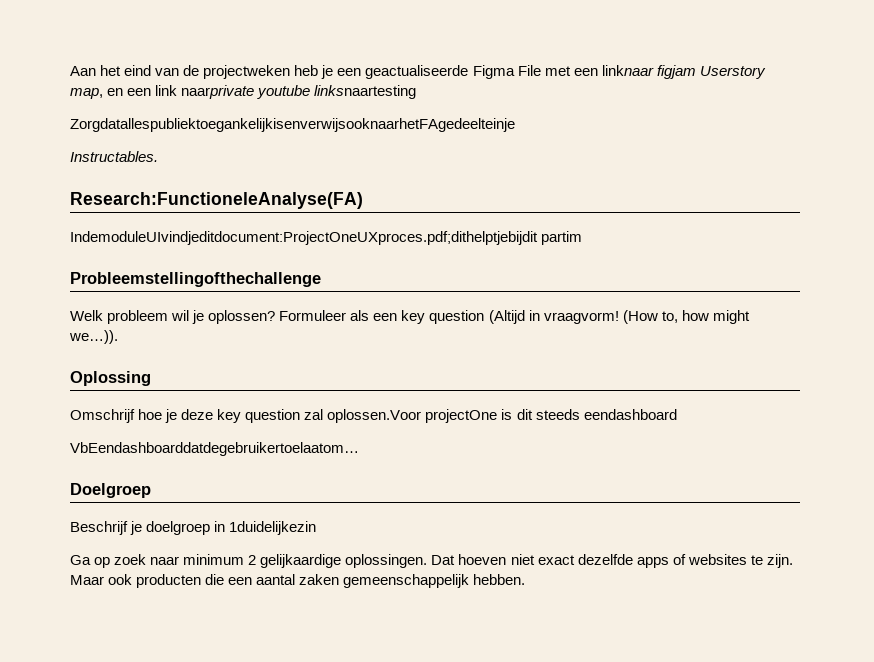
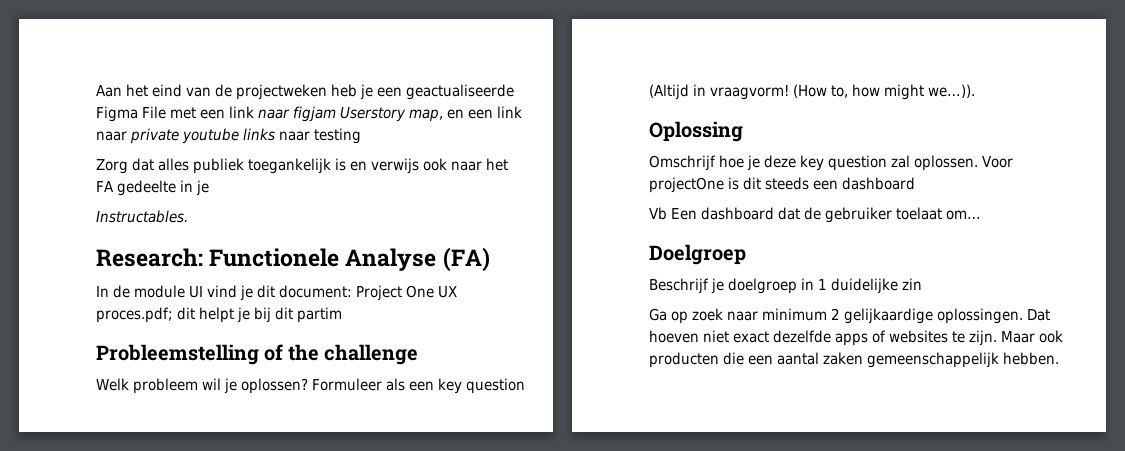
- Aan het eind van de projectweken heb je een geactualiseerde Figma File met een linknaar figjam Userstory map, en een link naarprivate youtube linksnaartesting
- ZorgdatallespubliektoegankelijkisenverwijsooknaarhetFAgedeelteinje
+ Aan het eind van de projectweken heb je een geactualiseerde Figma File met een link naar figjam Userstory map, en een link naar private youtube links naar testing
+ Zorg dat alles publiek toegankelijk is en verwijs ook naar het FA gedeelte in je
  Instructables.
- Research:FunctioneleAnalyse(FA)
- IndemoduleUIvindjeditdocument:ProjectOneUXproces.pdf;dithelptjebijdit partim
- Probleemstellingofthechallenge
+ Research: Functionele Analyse (FA)
+ In de module UI vind je dit document: Project One UX proces.pdf; dit helpt je bij dit partim
+ Probleemstelling of the challenge
- Omschrijf hoe je deze key question zal oplossen.Voor projectOne is dit steeds eendashboard
- VbEendashboarddatdegebruikertoelaatom…
+ Omschrijf hoe je deze key question zal oplossen. Voor projectOne is dit steeds een dashboard
+ Vb Een dashboard dat de gebruiker toelaat om…
- Beschrijf je doelgroep in 1duidelijkezin
+ Beschrijf je doelgroep in 1 duidelijke zin

